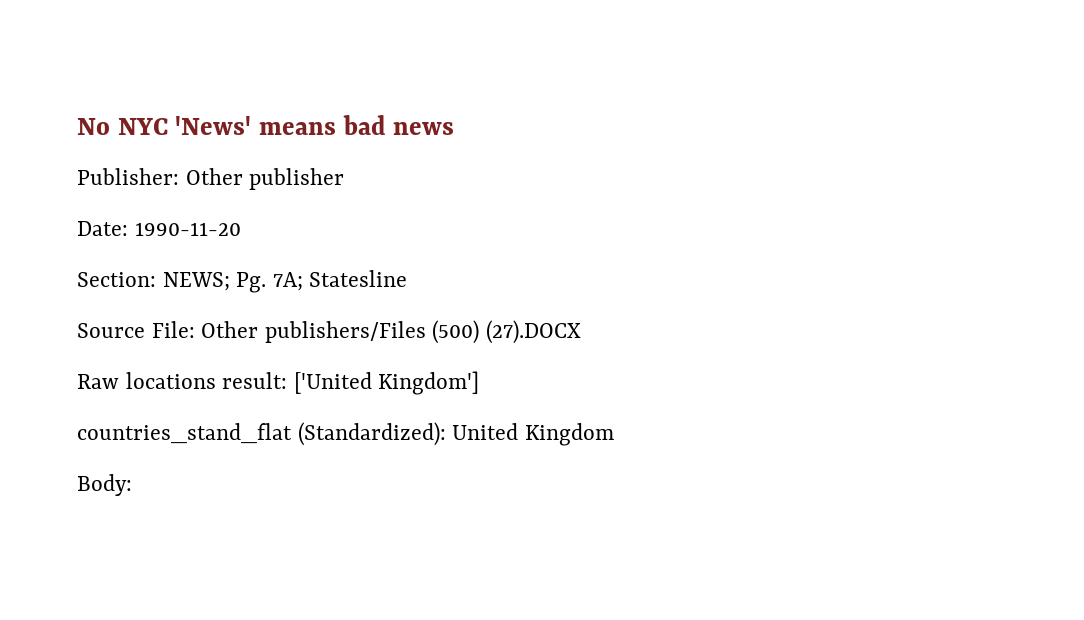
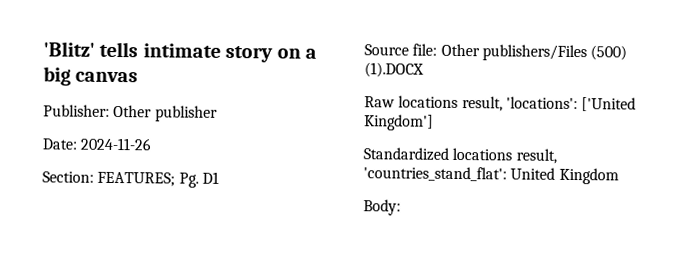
- No NYC 'News' means bad news
+ 'Blitz' tells intimate story on a big canvas
- Date: 1990-11-20
+ Date: 2024-11-26
- Section: NEWS; Pg. 7A; Statesline
+ Section: FEATURES; Pg. D1
- Source File: Other publishers/Files (500) (27).DOCX
+ Source file: Other publishers/Files (500) (1).DOCX
- Raw locations result: ['United Kingdom']
+ Raw locations result, 'locations': ['United Kingdom']
- countries_stand_flat (Standardized): United Kingdom
+ Standardized locations result, 'countries_stand_flat': United Kingdom

